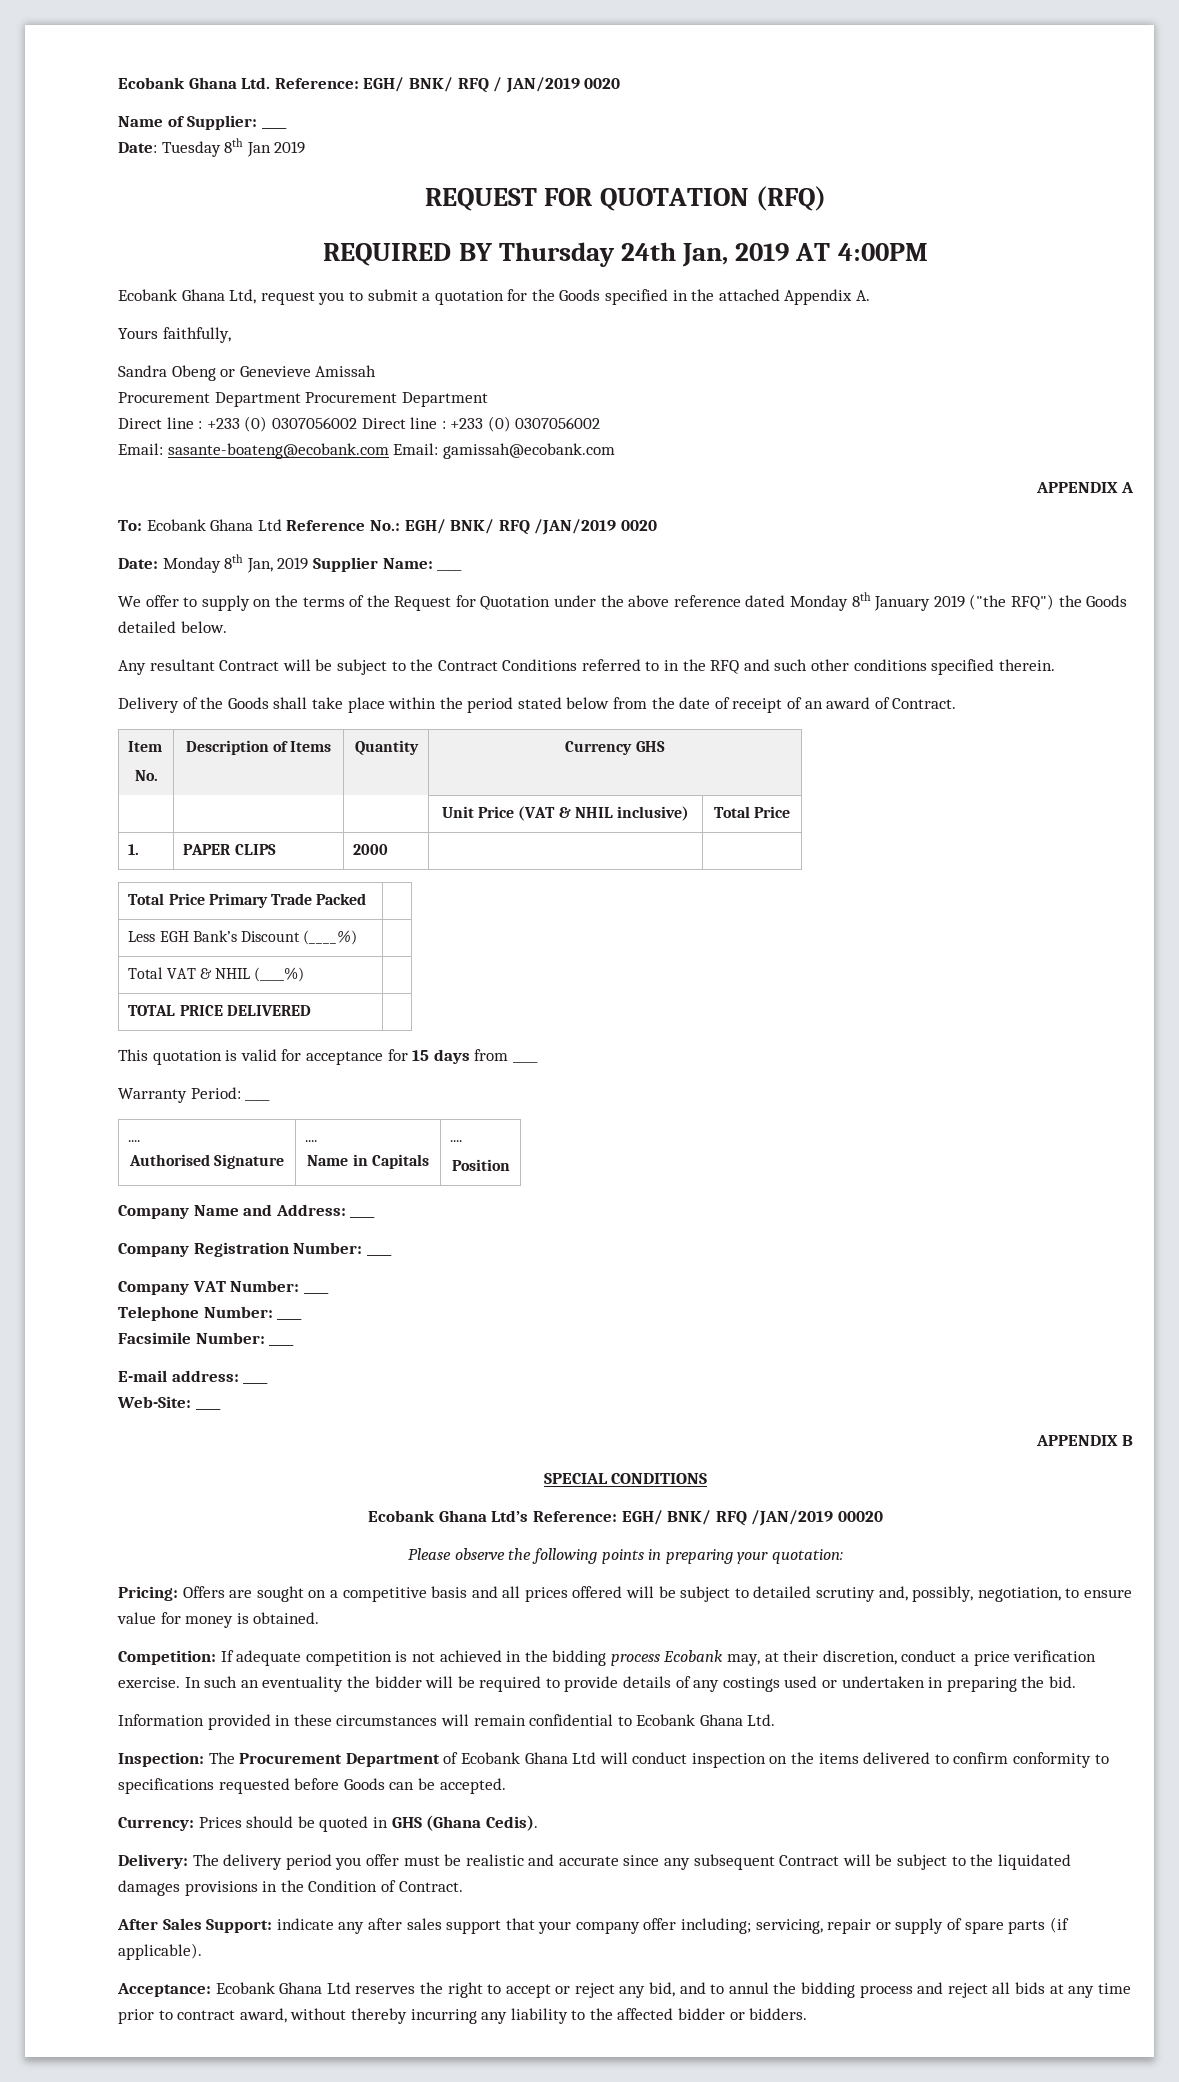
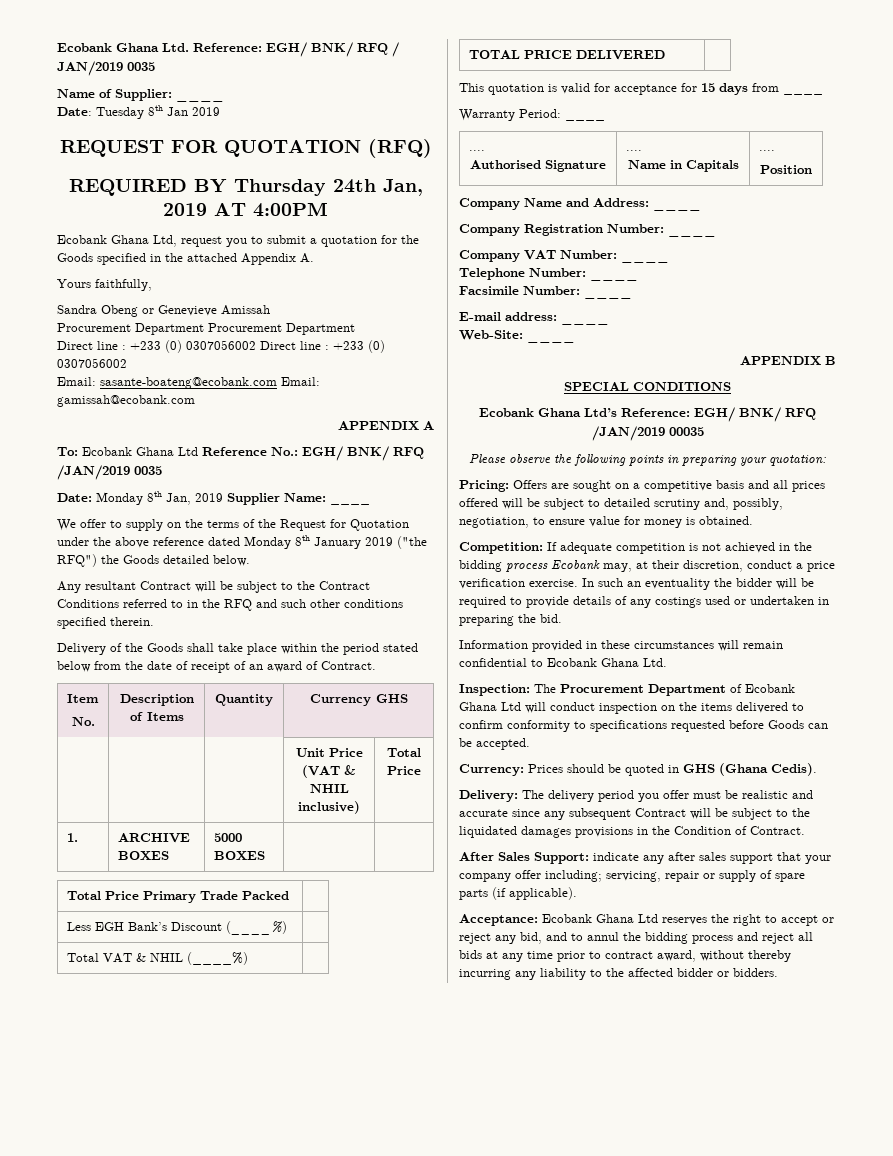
- Ecobank Ghana Ltd. Reference: EGH/ BNK/ RFQ / JAN/2019 0020
+ Ecobank Ghana Ltd. Reference: EGH/ BNK/ RFQ / JAN/2019 0035
- To: Ecobank Ghana Ltd Reference No.: EGH/ BNK/ RFQ /JAN/2019 0020
+ To: Ecobank Ghana Ltd Reference No.: EGH/ BNK/ RFQ /JAN/2019 0035
- 1. | PAPER CLIPS | 2000 | |
+ 1. | ARCHIVE BOXES | 5000 BOXES | |
- Ecobank Ghana Ltd’s Reference: EGH/ BNK/ RFQ /JAN/2019 00020
+ Ecobank Ghana Ltd’s Reference: EGH/ BNK/ RFQ /JAN/2019 00035

